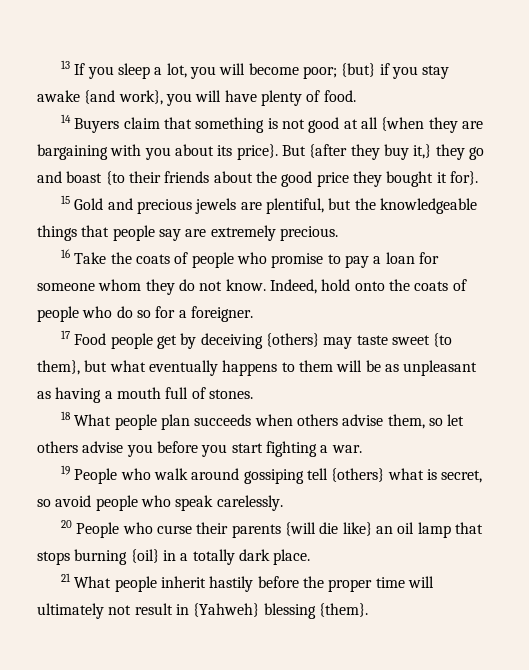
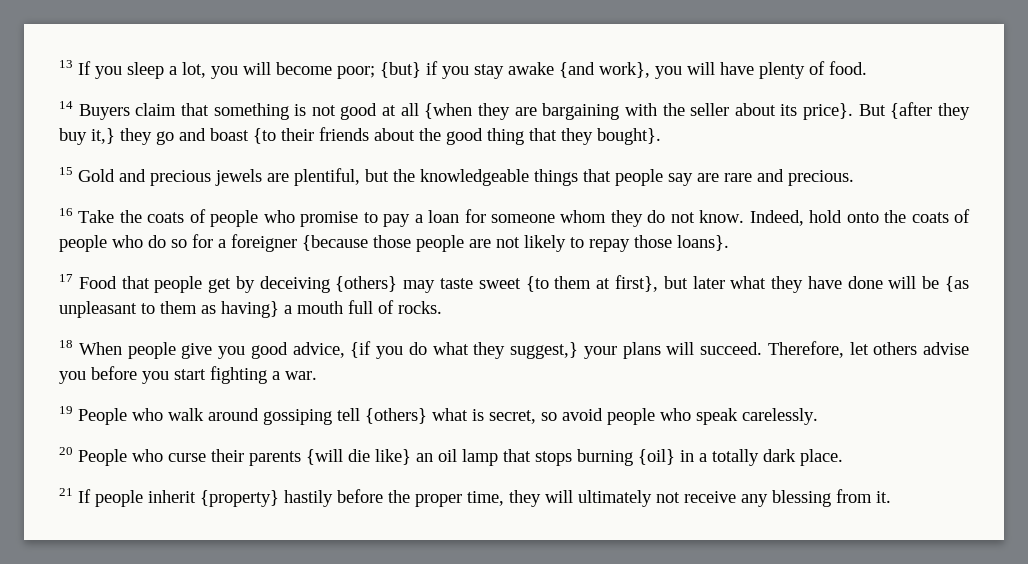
- 14 Buyers claim that something is not good at all {when they are bargaining with you about its price}.
+ 14 Buyers claim that something is not good at all {when they are bargaining with the seller about its price}.
- But {after they buy it,} they go and boast {to their friends about the good price they bought it for}.
+ But {after they buy it,} they go and boast {to their friends about the good thing that they bought}.
- 15 Gold and precious jewels are plentiful, but the knowledgeable things that people say are extremely precious.
+ 15 Gold and precious jewels are plentiful, but the knowledgeable things that people say are rare and precious.
- Indeed, hold onto the coats of people who do so for a foreigner.
+ Indeed, hold onto the coats of people who do so for a foreigner {because those people are not likely to repay those loans}.
- 17 Food people get by deceiving {others} may taste sweet {to them}, but what eventually happens to them will be as unpleasant as having a mouth full of stones.
+ 17 Food that people get by deceiving {others} may taste sweet {to them at first}, but later what they have done will be {as unpleasant to them as having} a mouth full of rocks.
- 18 What people plan succeeds when others advise them, so let others advise you before you start fighting a war.
+ 18 When people give you good advice, {if you do what they suggest,} your plans will succeed. Therefore, let others advise you before you start fighting a war.
- 21 What people inherit hastily before the proper time will ultimately not result in {Yahweh} blessing {them}.
+ 21 If people inherit {property} hastily before the proper time, they will ultimately not receive any blessing from it.

